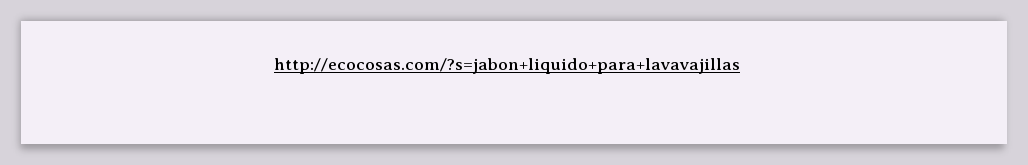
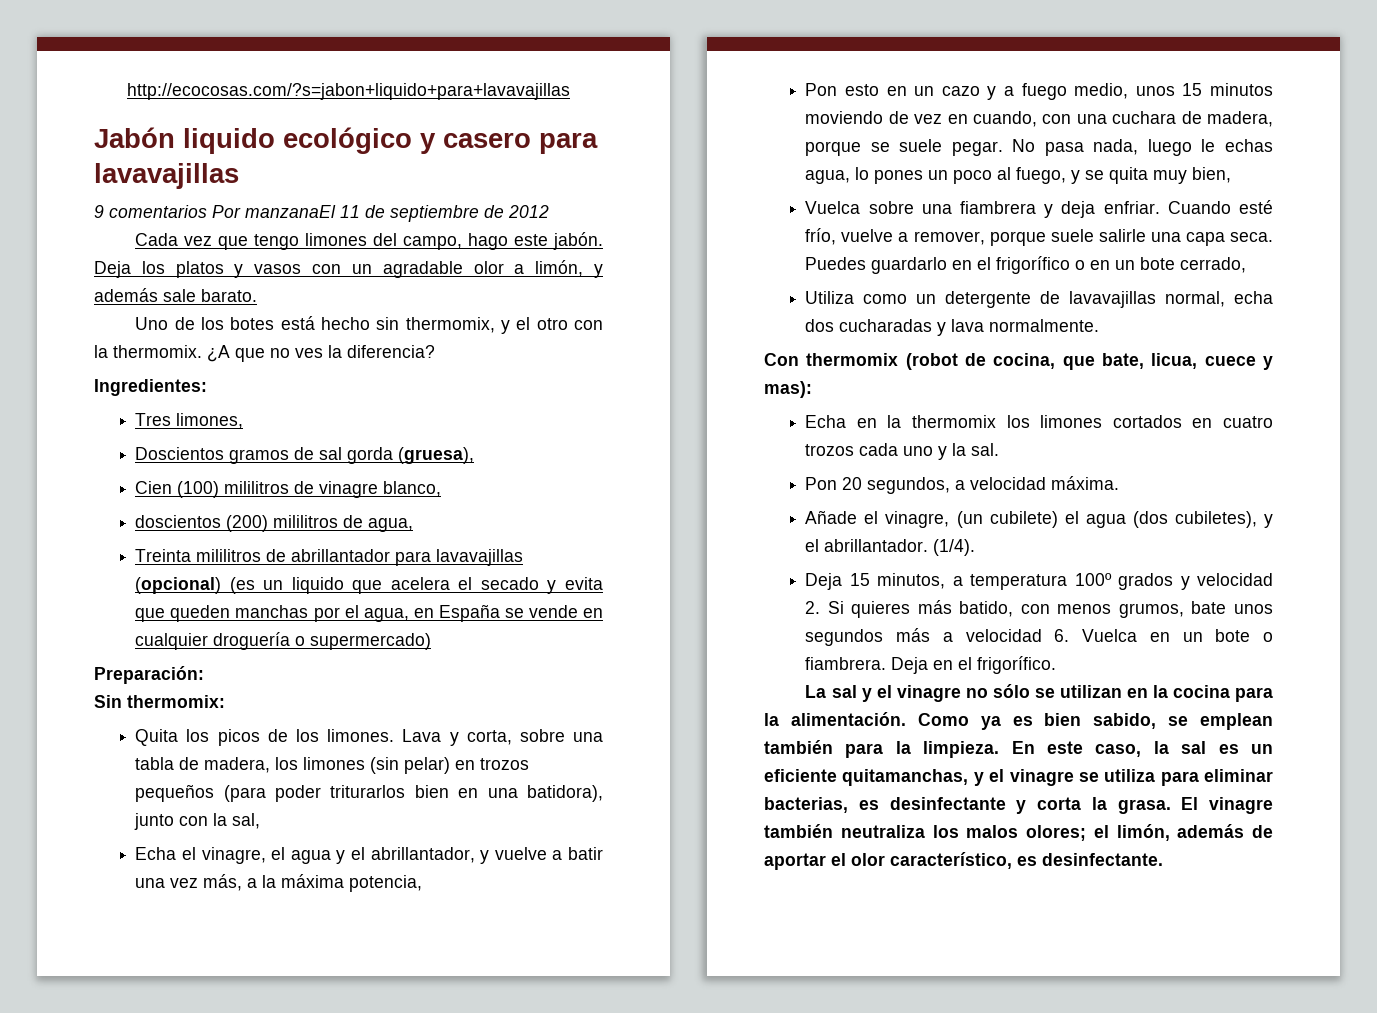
+ Jabón liquido ecológico y casero para lavavajillas
+ 9 comentarios Por manzanaEl 11 de septiembre de 2012
+ Cada vez que tengo limones del campo, hago este jabón. Deja los platos y vasos con un agradable olor a limón, y además sale barato.
+ Uno de los botes está hecho sin thermomix, y el otro con la thermomix. ¿A que no ves la diferencia?
+ Ingredientes:
+ Tres limones,
+ Doscientos gramos de sal gorda (gruesa),
+ Cien (100) mililitros de vinagre blanco,
+ doscientos (200) mililitros de agua,
+ Treinta mililitros de abrillantador para lavavajillas (opcional) (es un liquido que acelera el secado y evita que queden manchas por el agua, en España se vende en cualquier droguería o supermercado)
+ Preparación:
+ Sin thermomix:
+ Quita los picos de los limones. Lava y corta, sobre una tabla de madera, los limones (sin pelar) en trozos pequeños (para poder triturarlos bien en una batidora), junto con la sal,
+ Echa el vinagre, el agua y el abrillantador, y vuelve a batir una vez más, a la máxima potencia,
+ Pon esto en un cazo y a fuego medio, unos 15 minutos moviendo de vez en cuando, con una cuchara de madera, porque se suele pegar. No pasa nada, luego le echas agua, lo pones un poco al fuego, y se quita muy bien,
+ Vuelca sobre una fiambrera y deja enfriar. Cuando esté frío, vuelve a remover, porque suele salirle una capa seca. Puedes guardarlo en el frigorífico o en un bote cerrado,
+ Utiliza como un detergente de lavavajillas normal, echa dos cucharadas y lava normalmente.
+ Con thermomix (robot de cocina, que bate, licua, cuece y mas):
+ Echa en la thermomix los limones cortados en cuatro trozos cada uno y la sal.
+ Pon 20 segundos, a velocidad máxima.
+ Añade el vinagre, (un cubilete) el agua (dos cubiletes), y el abrillantador. (1/4).
+ Deja 15 minutos, a temperatura 100º grados y velocidad 2. Si quieres más batido, con menos grumos, bate unos segundos más a velocidad 6. Vuelca en un bote o fiambrera. Deja en el frigorífico.
+ La sal y el vinagre no sólo se utilizan en la cocina para la alimentación. Como ya es bien sabido, se emplean también para la limpieza. En este caso, la sal es un eficiente quitamanchas, y el vinagre se utiliza para eliminar bacterias, es desinfectante y corta la grasa. El vinagre también neutraliza los malos olores; el limón, además de aportar el olor característico, es desinfectante.

